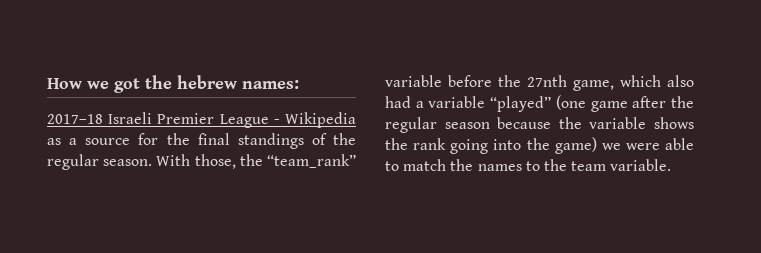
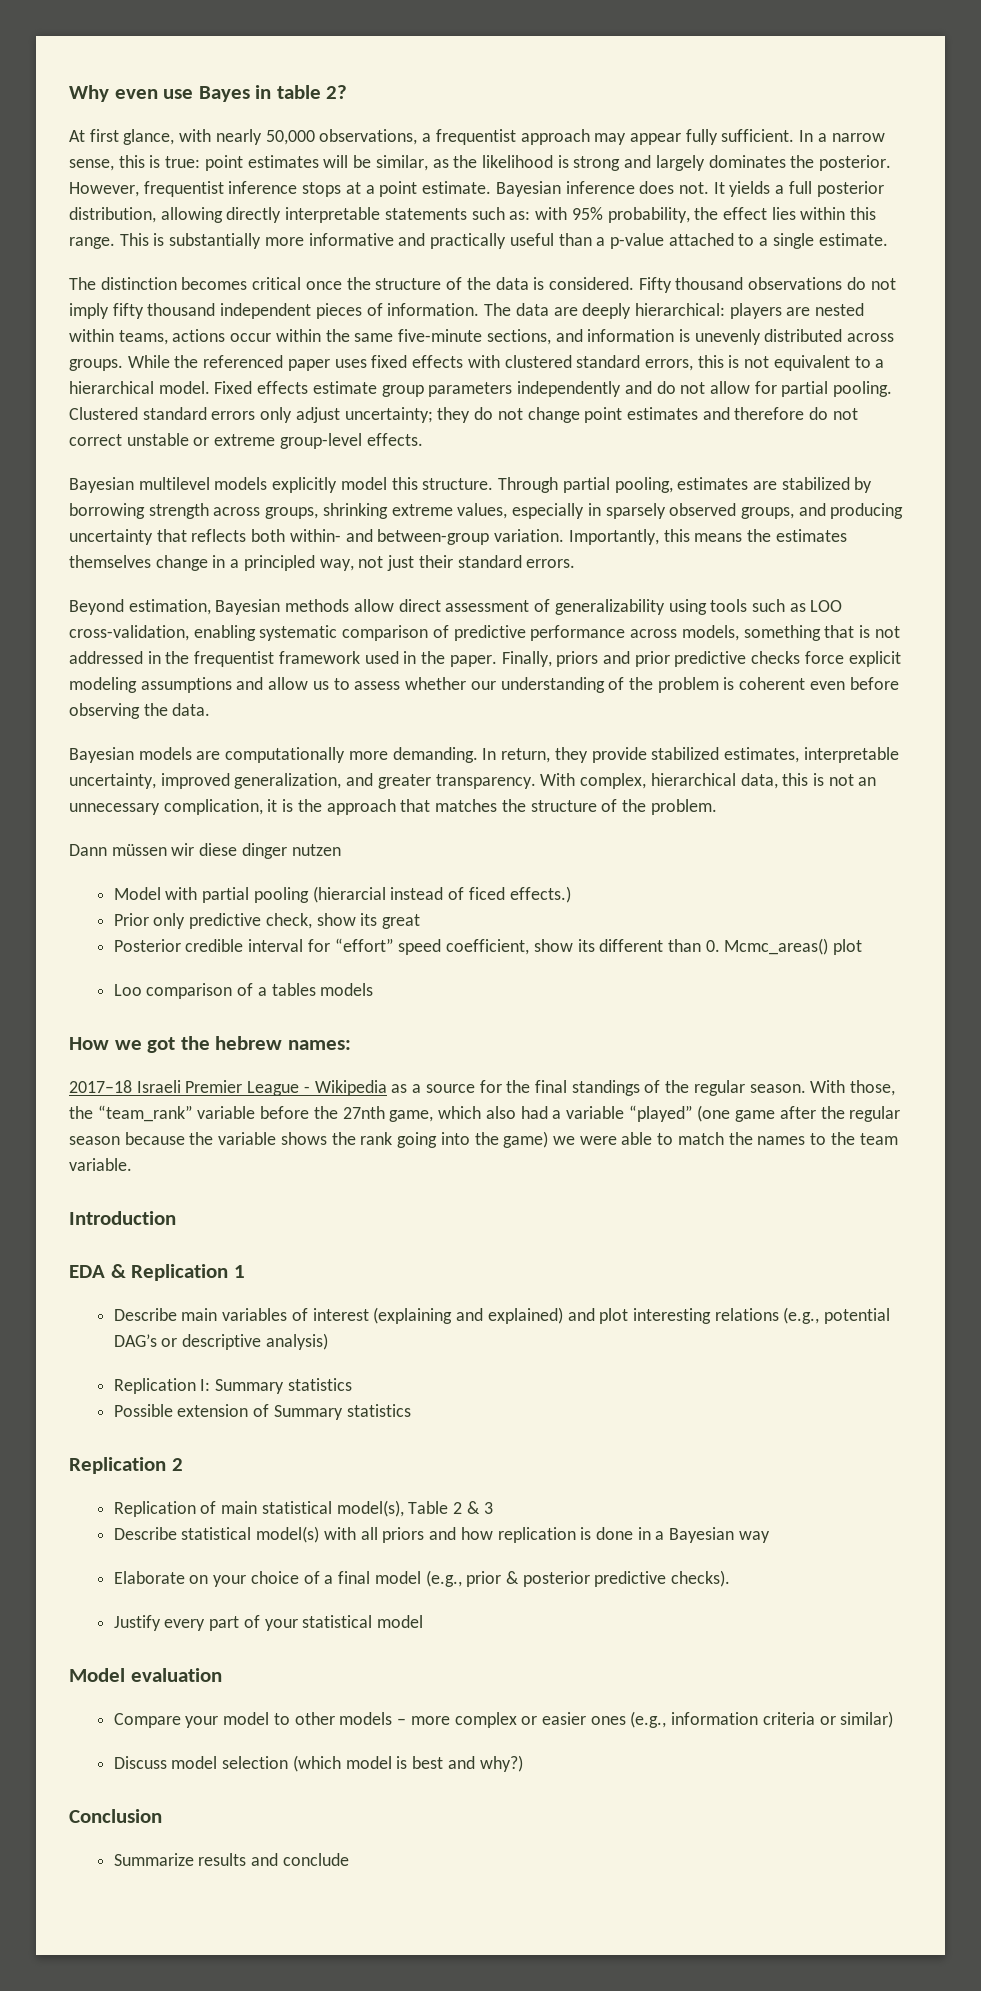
+ Why even use Bayes in table 2?
+ At first glance, with nearly 50,000 observations, a frequentist approach may appear fully sufficient. In a narrow sense, this is true: point estimates will be similar, as the likelihood is strong and largely dominates the posterior. However, frequentist inference stops at a point estimate. Bayesian inference does not. It yields a full posterior distribution, allowing directly interpretable statements such as: with 95% probability, the effect lies within this range. This is substantially more informative and practically useful than a p-value attached to a single estimate.
+ The distinction becomes critical once the structure of the data is considered. Fifty thousand observations do not imply fifty thousand independent pieces of information. The data are deeply hierarchical: players are nested within teams, actions occur within the same five-minute sections, and information is unevenly distributed across groups. While the referenced paper uses fixed effects with clustered standard errors, this is not equivalent to a hierarchical model. Fixed effects estimate group parameters independently and do not allow for partial pooling. Clustered standard errors only adjust uncertainty; they do not change point estimates and therefore do not correct unstable or extreme group-level effects.
+ Bayesian multilevel models explicitly model this structure. Through partial pooling, estimates are stabilized by borrowing strength across groups, shrinking extreme values, especially in sparsely observed groups, and producing uncertainty that reflects both within- and between-group variation. Importantly, this means the estimates themselves change in a principled way, not just their standard errors.
+ Beyond estimation, Bayesian methods allow direct assessment of generalizability using tools such as LOO cross-validation, enabling systematic comparison of predictive performance across models, something that is not addressed in the frequentist framework used in the paper. Finally, priors and prior predictive checks force explicit modeling assumptions and allow us to assess whether our understanding of the problem is coherent even before observing the data.
+ Bayesian models are computationally more demanding. In return, they provide stabilized estimates, interpretable uncertainty, improved generalization, and greater transparency. With complex, hierarchical data, this is not an unnecessary complication, it is the approach that matches the structure of the problem.
+ Dann müssen wir diese dinger nutzen
+ Model with partial pooling (hierarcial instead of ficed effects.)
+ Prior only predictive check, show its great
+ Posterior credible interval for “effort” speed coefficient, show its different than 0. Mcmc_areas() plot
+ Loo comparison of a tables models
+ Introduction
+ EDA & Replication 1
+ Describe main variables of interest (explaining and explained) and plot interesting relations (e.g., potential DAG’s or descriptive analysis)
+ Replication I: Summary statistics
+ Possible extension of Summary statistics
+ Replication 2
+ Replication of main statistical model(s), Table 2 & 3
+ Describe statistical model(s) with all priors and how replication is done in a Bayesian way
+ Elaborate on your choice of a final model (e.g., prior & posterior predictive checks).
+ Justify every part of your statistical model
+ Model evaluation
+ Compare your model to other models – more complex or easier ones (e.g., information criteria or similar)
+ Discuss model selection (which model is best and why?)
+ Conclusion
+ Summarize results and conclude

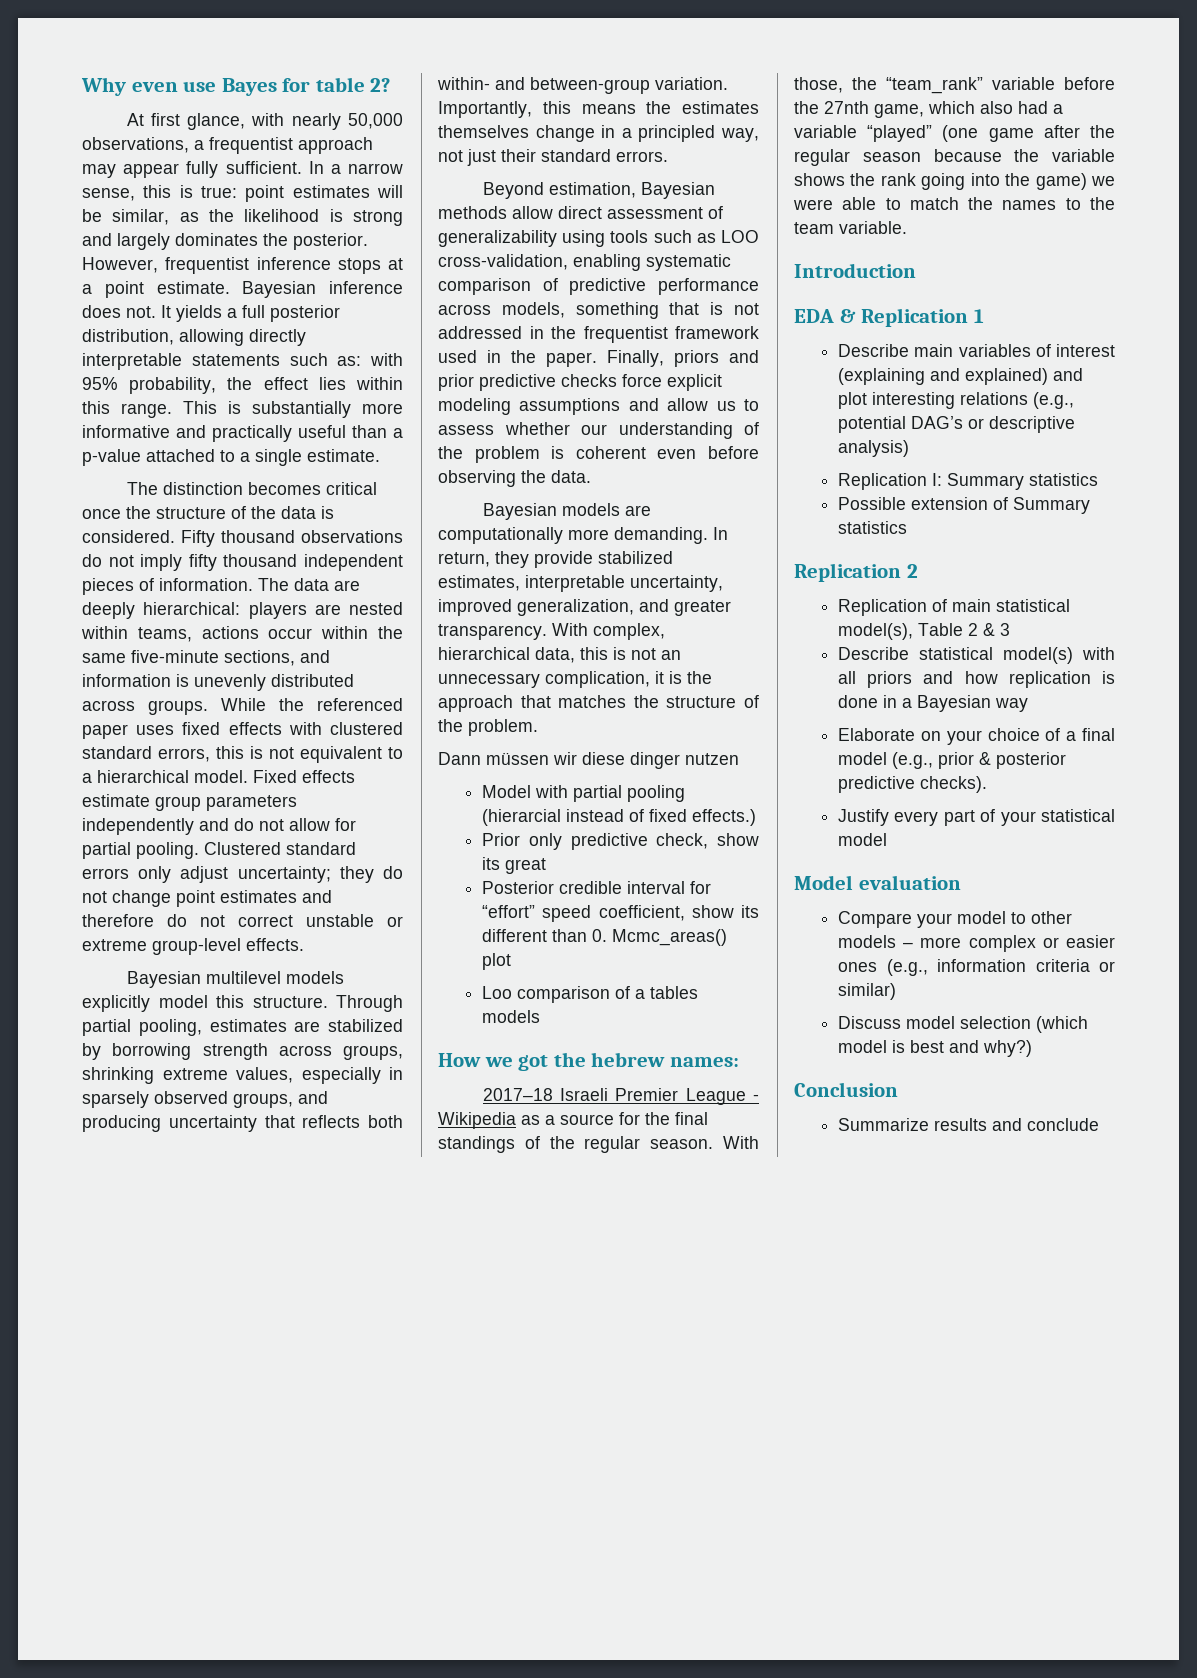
- Why even use Bayes in table 2?
+ Why even use Bayes for table 2?
- Model with partial pooling (hierarcial instead of ficed effects.)
+ Model with partial pooling (hierarcial instead of fixed effects.)

